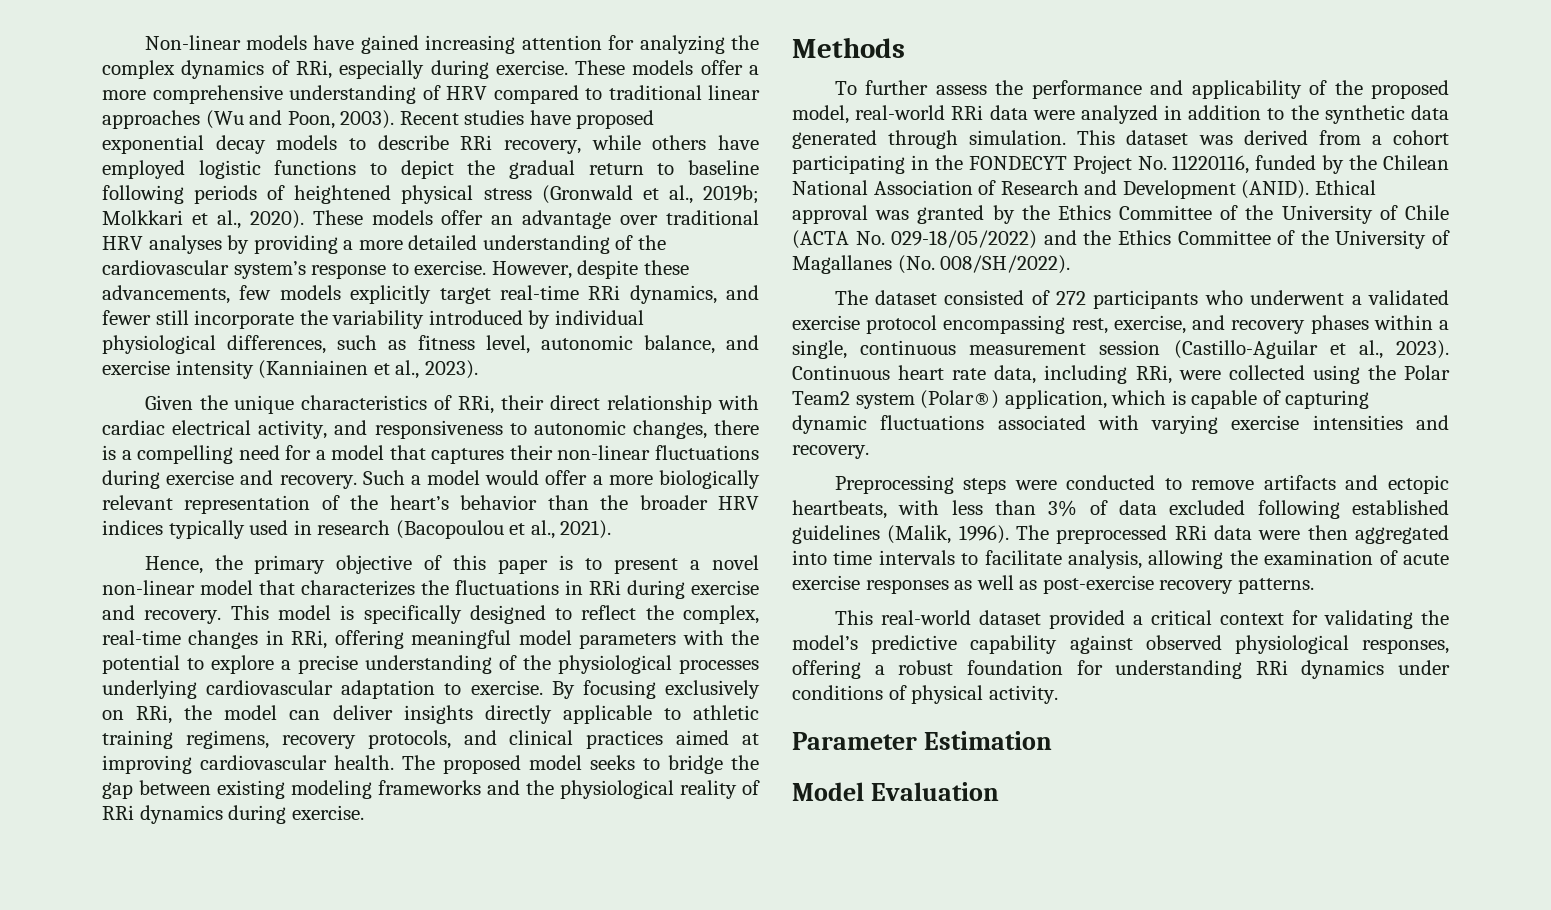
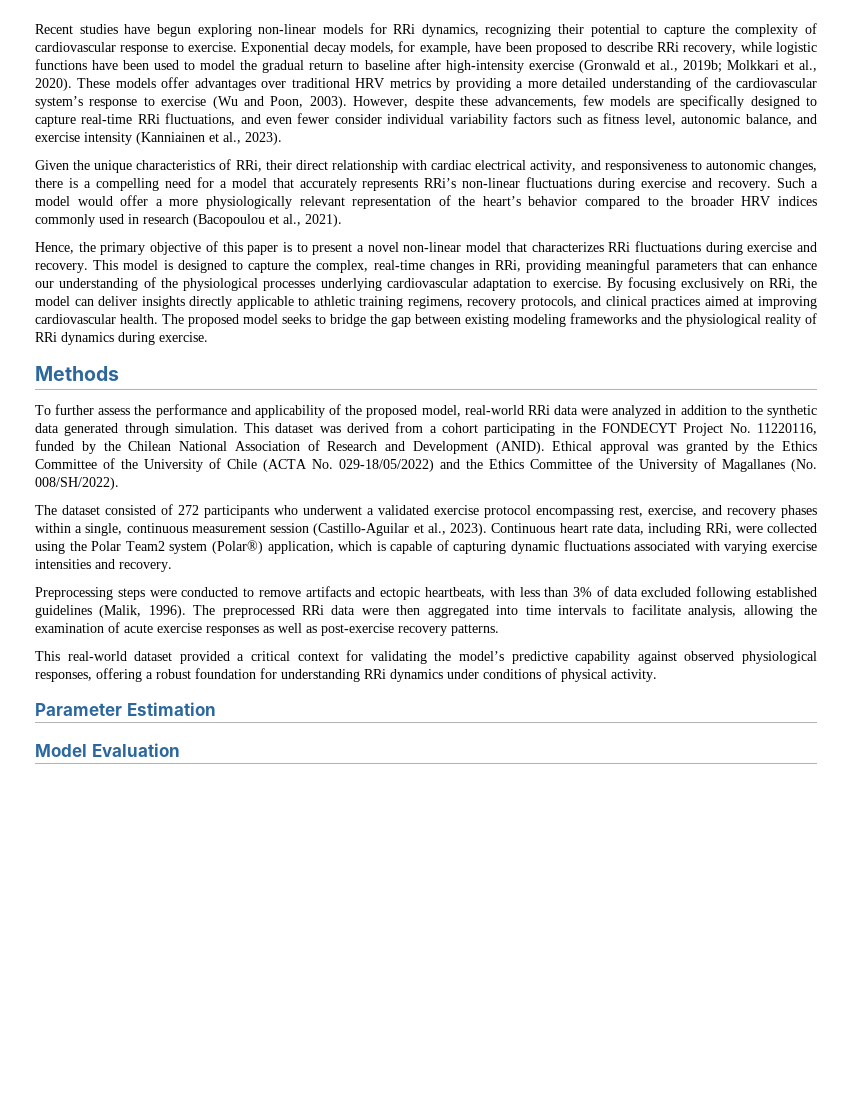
- Non-linear models have gained increasing attention for analyzing the complex dynamics of RRi, especially during exercise. These models offer a more comprehensive understanding of HRV compared to traditional linear approaches (Wu and Poon, 2003). Recent studies have proposed exponential decay models to describe RRi recovery, while others have employed logistic functions to depict the gradual return to baseline following periods of heightened physical stress (Gronwald et al., 2019b; Molkkari et al., 2020).
+ Recent studies have begun exploring non-linear models for RRi dynamics, recognizing their potential to capture the complexity of cardiovascular response to exercise. Exponential decay models, for example, have been proposed to describe RRi recovery, while logistic functions have been used to model the gradual return to baseline after high-intensity exercise (Gronwald et al., 2019b; Molkkari et al., 2020).
- These models offer an advantage over traditional HRV analyses by providing a more detailed understanding of the cardiovascular system’s response to exercise.
+ These models offer advantages over traditional HRV metrics by providing a more detailed understanding of the cardiovascular system’s response to exercise (Wu and Poon, 2003).
- However, despite these advancements, few models explicitly target real-time RRi dynamics, and fewer still incorporate the variability introduced by individual physiological differences, such as fitness level, autonomic balance, and exercise intensity (Kanniainen et al., 2023).
+ However, despite these advancements, few models are specifically designed to capture real-time RRi fluctuations, and even fewer consider individual variability factors such as fitness level, autonomic balance, and exercise intensity (Kanniainen et al., 2023).
- Given the unique characteristics of RRi, their direct relationship with cardiac electrical activity, and responsiveness to autonomic changes, there is a compelling need for a model that captures their non-linear fluctuations during exercise and recovery.
+ Given the unique characteristics of RRi, their direct relationship with cardiac electrical activity, and responsiveness to autonomic changes, there is a compelling need for a model that accurately represents RRi’s non-linear fluctuations during exercise and recovery.
- Such a model would offer a more biologically relevant representation of the heart’s behavior than the broader HRV indices typically used in research (Bacopoulou et al., 2021).
+ Such a model would offer a more physiologically relevant representation of the heart’s behavior compared to the broader HRV indices commonly used in research (Bacopoulou et al., 2021).
- Hence, the primary objective of this paper is to present a novel non-linear model that characterizes the fluctuations in RRi during exercise and recovery.
+ Hence, the primary objective of this paper is to present a novel non-linear model that characterizes RRi fluctuations during exercise and recovery.
- This model is specifically designed to reflect the complex, real-time changes in RRi, offering meaningful model parameters with the potential to explore a precise understanding of the physiological processes underlying cardiovascular adaptation to exercise.
+ This model is designed to capture the complex, real-time changes in RRi, providing meaningful parameters that can enhance our understanding of the physiological processes underlying cardiovascular adaptation to exercise.

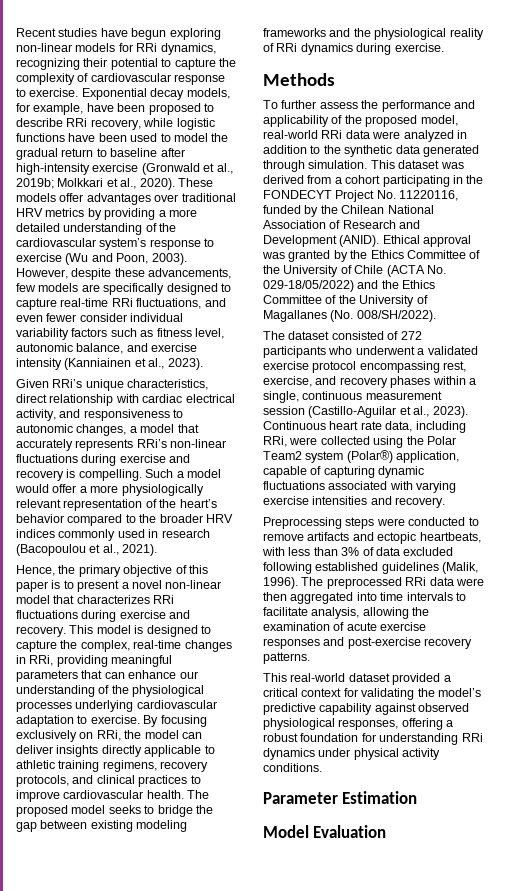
- Given the unique characteristics of RRi, their direct relationship with cardiac electrical activity, and responsiveness to autonomic changes, there is a compelling need for a model that accurately represents RRi’s non-linear fluctuations during exercise and recovery.
+ Given RRi’s unique characteristics, direct relationship with cardiac electrical activity, and responsiveness to autonomic changes, a model that accurately represents RRi’s non-linear fluctuations during exercise and recovery is compelling.
- By focusing exclusively on RRi, the model can deliver insights directly applicable to athletic training regimens, recovery protocols, and clinical practices aimed at improving cardiovascular health.
+ By focusing exclusively on RRi, the model can deliver insights directly applicable to athletic training regimens, recovery protocols, and clinical practices to improve cardiovascular health.
- Continuous heart rate data, including RRi, were collected using the Polar Team2 system (Polar®) application, which is capable of capturing dynamic fluctuations associated with varying exercise intensities and recovery.
+ Continuous heart rate data, including RRi, were collected using the Polar Team2 system (Polar®) application, capable of capturing dynamic fluctuations associated with varying exercise intensities and recovery.
- The preprocessed RRi data were then aggregated into time intervals to facilitate analysis, allowing the examination of acute exercise responses as well as post-exercise recovery patterns.
+ The preprocessed RRi data were then aggregated into time intervals to facilitate analysis, allowing the examination of acute exercise responses and post-exercise recovery patterns.
- This real-world dataset provided a critical context for validating the model’s predictive capability against observed physiological responses, offering a robust foundation for understanding RRi dynamics under conditions of physical activity.
+ This real-world dataset provided a critical context for validating the model’s predictive capability against observed physiological responses, offering a robust foundation for understanding RRi dynamics under physical activity conditions.

